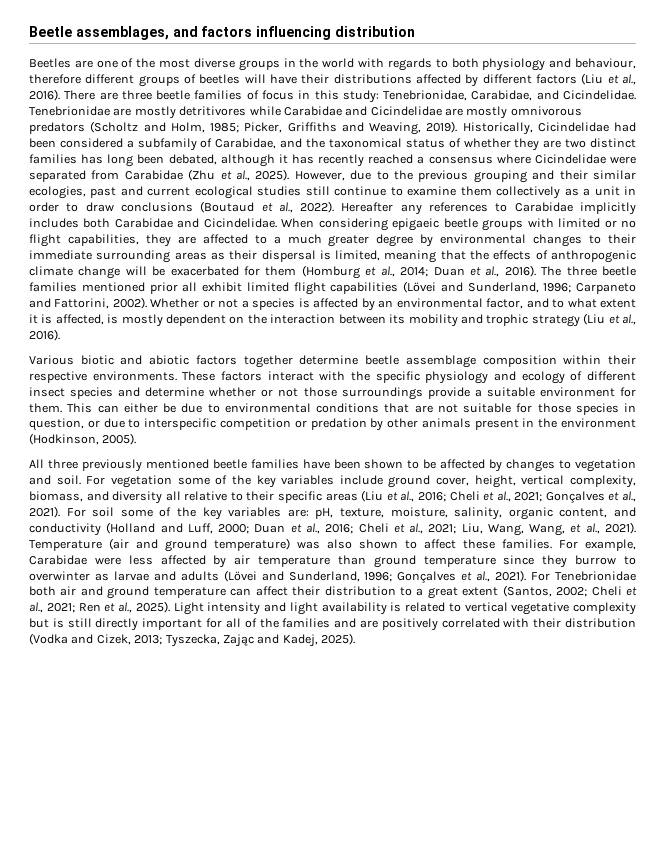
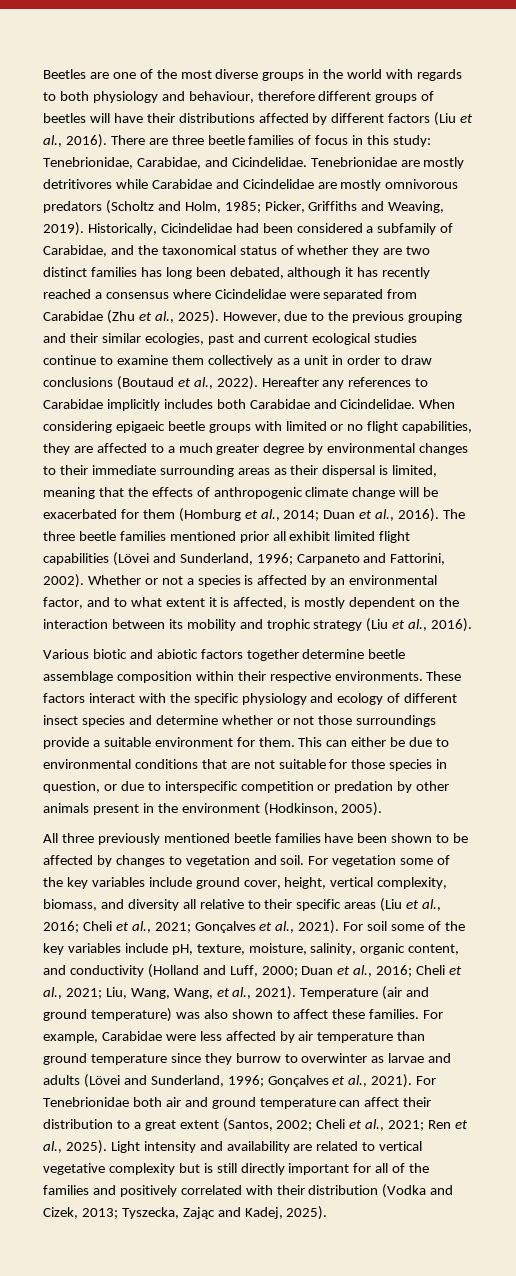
- Beetle assemblages, and factors influencing distribution
- However, due to the previous grouping and their similar ecologies, past and current ecological studies still continue to examine them collectively as a unit in order to draw conclusions (Boutaud et al., 2022).
+ However, due to the previous grouping and their similar ecologies, past and current ecological studies continue to examine them collectively as a unit in order to draw conclusions (Boutaud et al., 2022).
- For soil some of the key variables are: pH, texture, moisture, salinity, organic content, and conductivity (Holland and Luff, 2000; Duan et al., 2016; Cheli et al., 2021; Liu, Wang, Wang, et al., 2021).
+ For soil some of the key variables include pH, texture, moisture, salinity, organic content, and conductivity (Holland and Luff, 2000; Duan et al., 2016; Cheli et al., 2021; Liu, Wang, Wang, et al., 2021).
- Light intensity and light availability is related to vertical vegetative complexity but is still directly important for all of the families and are positively correlated with their distribution (Vodka and Cizek, 2013; Tyszecka, Zając and Kadej, 2025).
+ Light intensity and availability are related to vertical vegetative complexity but is still directly important for all of the families and positively correlated with their distribution (Vodka and Cizek, 2013; Tyszecka, Zając and Kadej, 2025).

